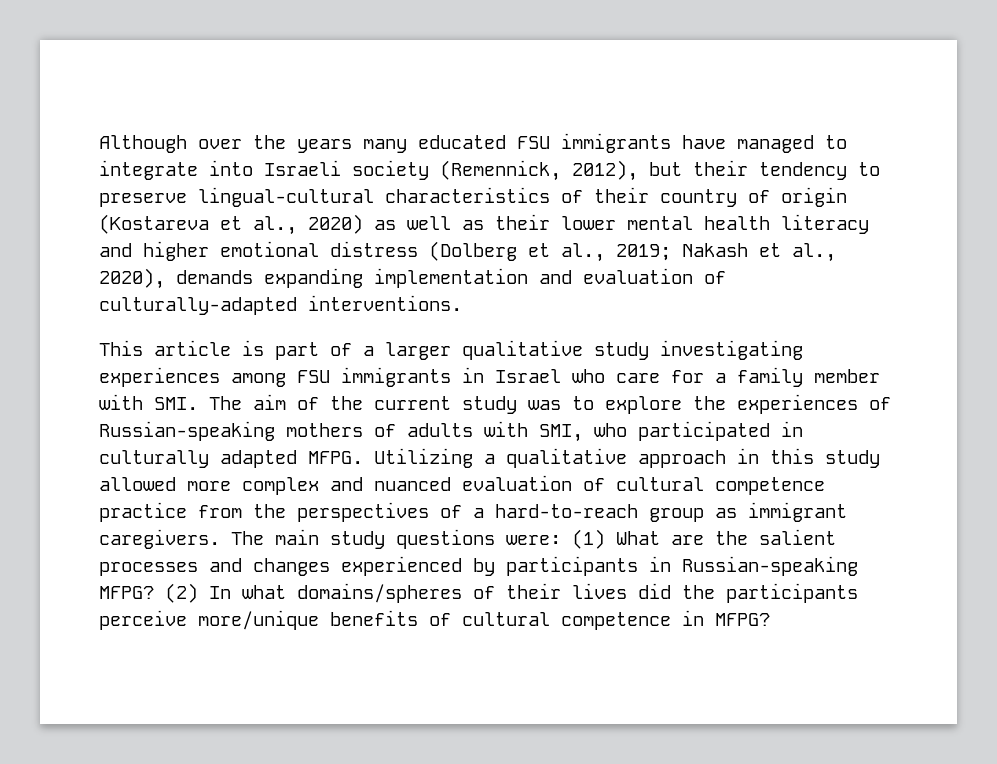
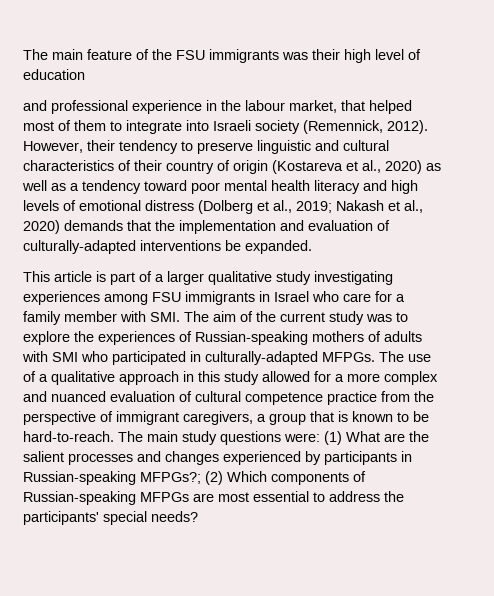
- Although over the years many educated FSU immigrants have managed to integrate into Israeli society (Remennick, 2012), but their tendency to preserve lingual-cultural characteristics of their country of origin (Kostareva et al., 2020) as well as their lower mental health literacy and higher emotional distress (Dolberg et al., 2019; Nakash et al., 2020), demands expanding implementation and evaluation of culturally-adapted interventions.
+ The main feature of the FSU immigrants was their high level of education
+ and professional experience in the labour market, that helped most of them to integrate into Israeli society (Remennick, 2012). However, their tendency to preserve linguistic and cultural characteristics of their country of origin (Kostareva et al., 2020) as well as a tendency toward poor mental health literacy and high levels of emotional distress (Dolberg et al., 2019; Nakash et al., 2020) demands that the implementation and evaluation of culturally-adapted interventions be expanded.
- This article is part of a larger qualitative study investigating experiences among FSU immigrants in Israel who care for a family member with SMI. The aim of the current study was to explore the experiences of Russian-speaking mothers of adults with SMI, who participated in culturally adapted MFPG. Utilizing a qualitative approach in this study allowed more complex and nuanced evaluation of cultural competence practice from the perspectives of a hard-to-reach group as immigrant caregivers.
+ This article is part of a larger qualitative study investigating experiences among FSU immigrants in Israel who care for a family member with SMI. The aim of the current study was to explore the experiences of Russian-speaking mothers of adults with SMI who participated in culturally-adapted MFPGs. The use of a qualitative approach in this study allowed for a more complex and nuanced evaluation of cultural competence practice from the perspective of immigrant caregivers, a group that is known to be hard-to-reach.
- The main study questions were: (1) What are the salient processes and changes experienced by participants in Russian-speaking MFPG? (2) In what domains/spheres of their lives did the participants perceive more/unique benefits of cultural competence in MFPG?
+ The main study questions were: (1) What are the salient processes and changes experienced by participants in Russian-speaking MFPGs?; (2) Which components of Russian-speaking MFPGs are most essential to address the participants' special needs?

